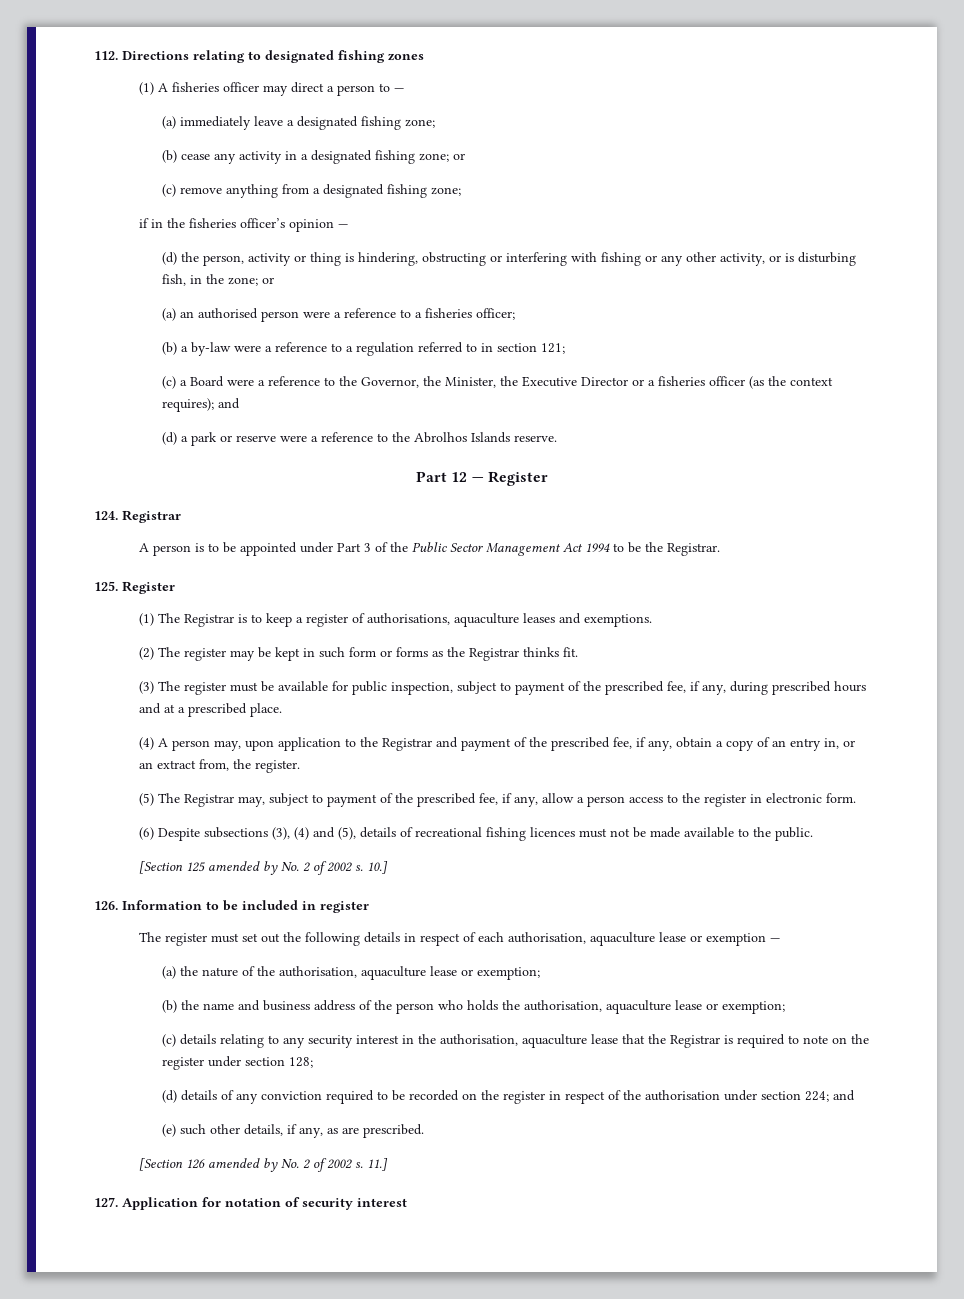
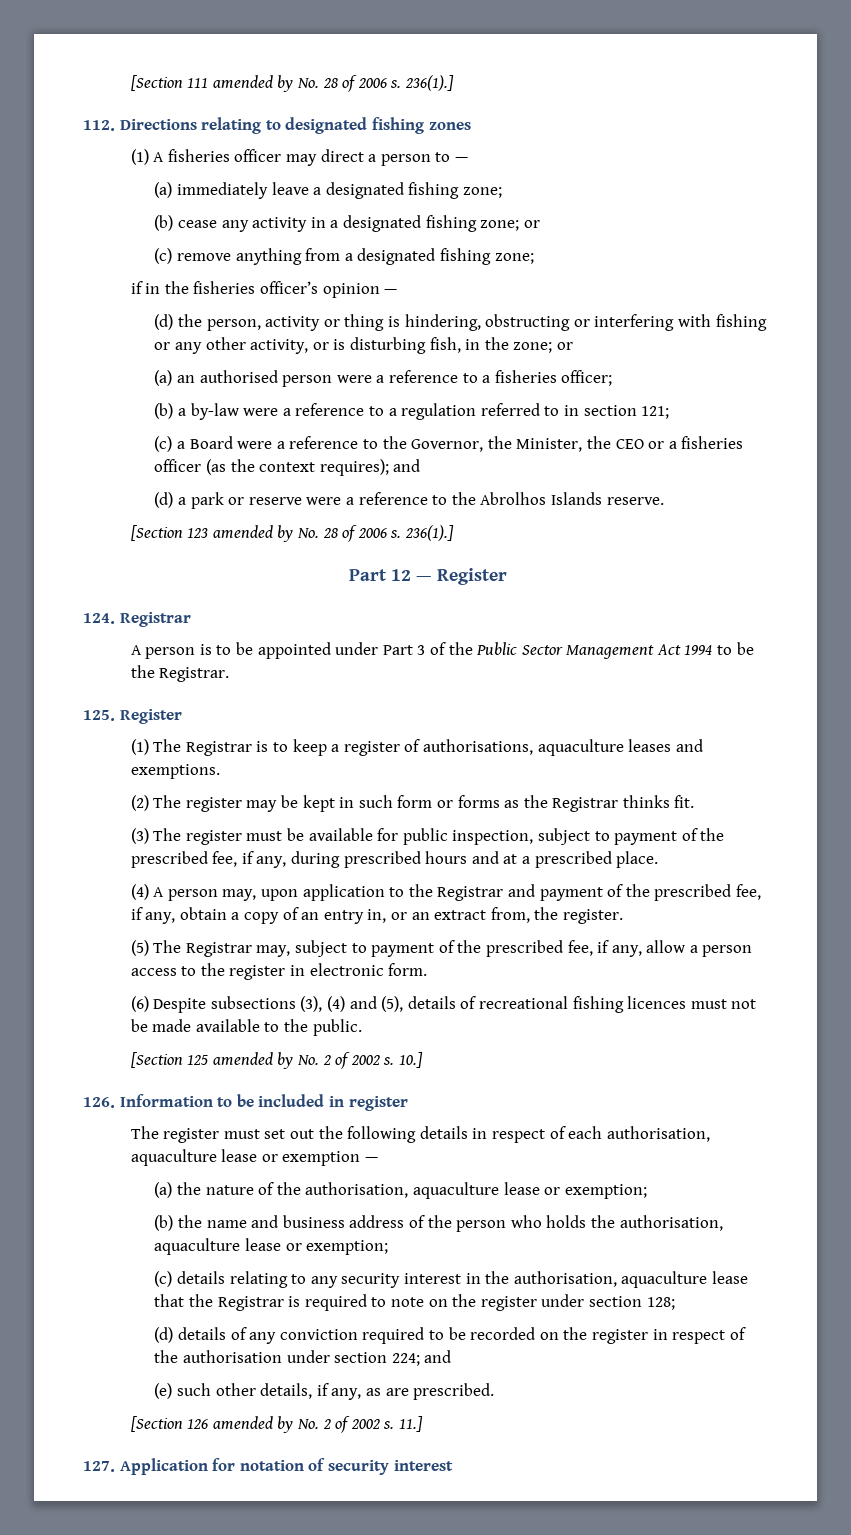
+ [Section 111 amended by No. 28 of 2006 s. 236(1).]
- (c) a Board were a reference to the Governor, the Minister, the Executive Director or a fisheries officer (as the context requires); and
+ (c) a Board were a reference to the Governor, the Minister, the CEO or a fisheries officer (as the context requires); and
+ [Section 123 amended by No. 28 of 2006 s. 236(1).]

